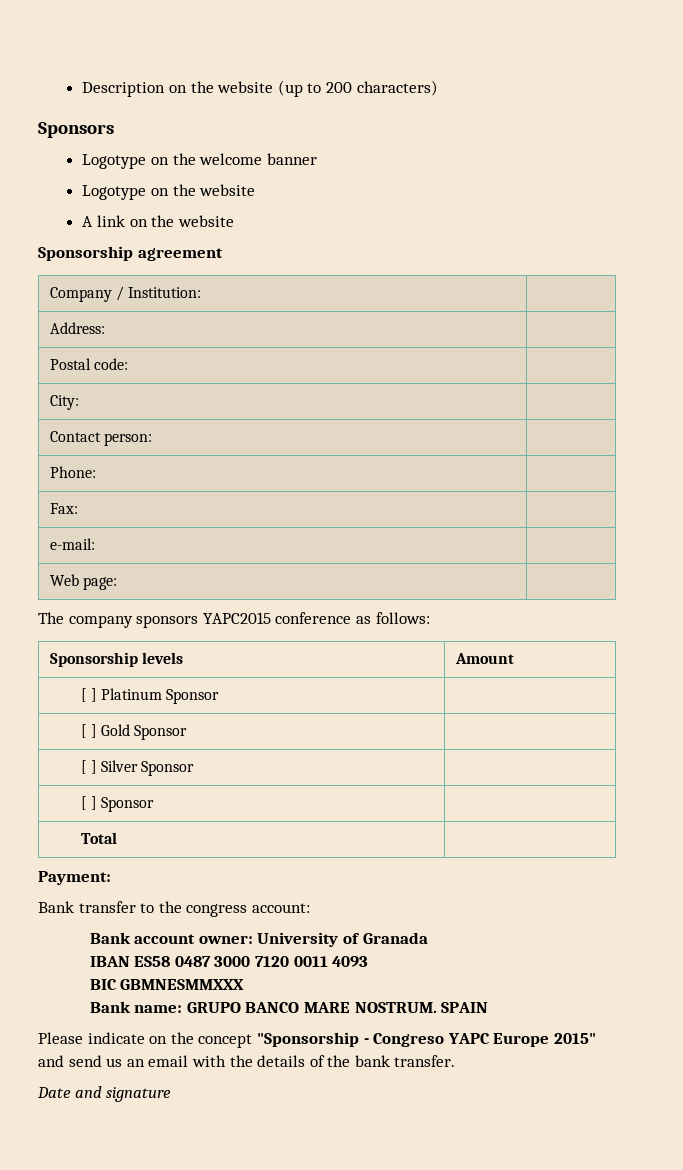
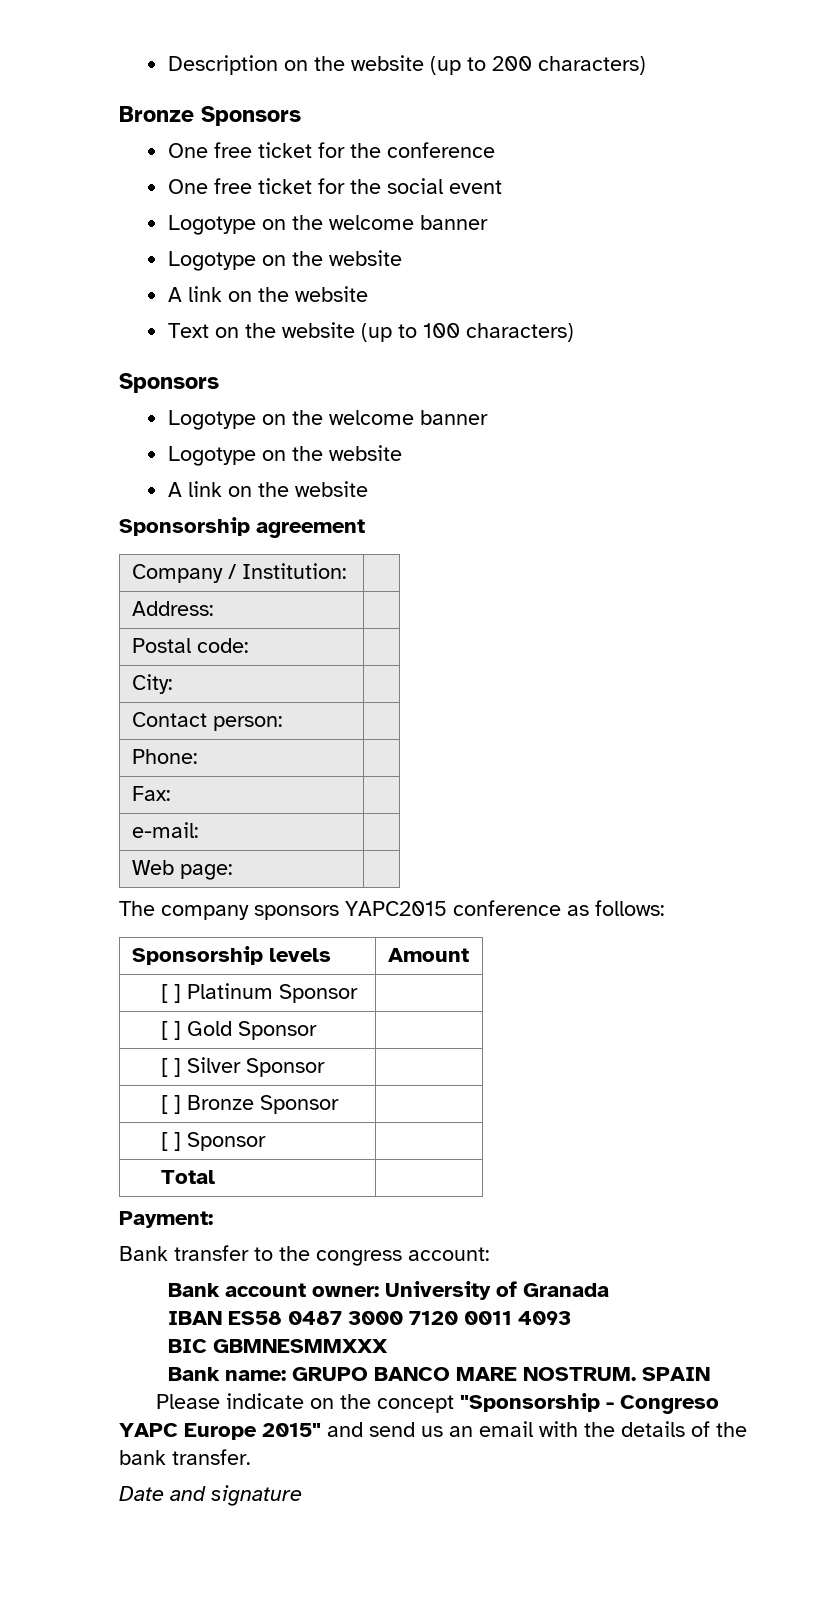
+ Bronze Sponsors
+ One free ticket for the conference
+ One free ticket for the social event
+ Logotype on the welcome banner
+ Logotype on the website
+ A link on the website
+ Text on the website (up to 100 characters)
+ [ ] Bronze Sponsor |

